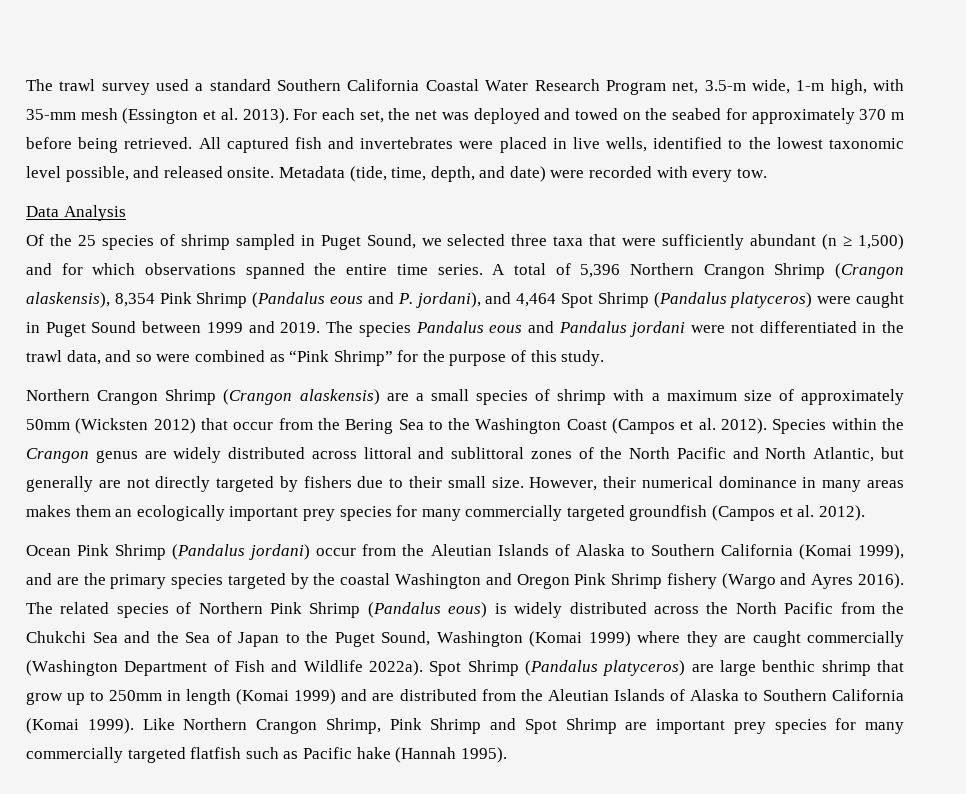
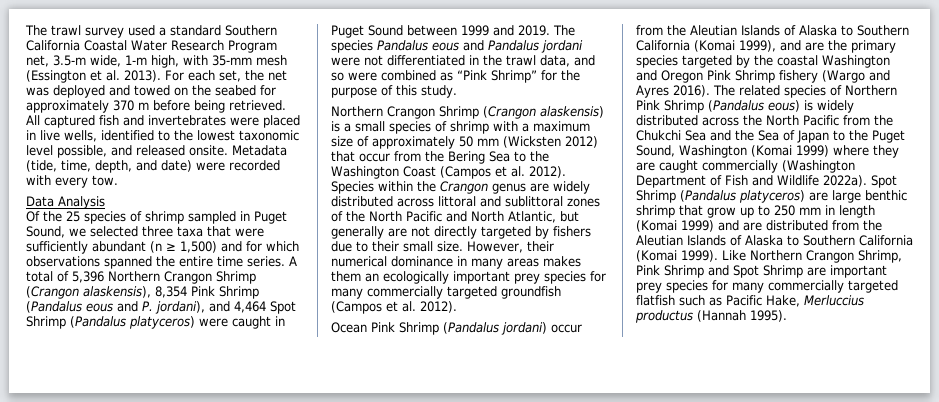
- Northern Crangon Shrimp (Crangon alaskensis) are a small species of shrimp with a maximum size of approximately 50mm (Wicksten 2012) that occur from the Bering Sea to the Washington Coast (Campos et al. 2012).
+ Northern Crangon Shrimp (Crangon alaskensis) is a small species of shrimp with a maximum size of approximately 50 mm (Wicksten 2012) that occur from the Bering Sea to the Washington Coast (Campos et al. 2012).
- Spot Shrimp (Pandalus platyceros) are large benthic shrimp that grow up to 250mm in length (Komai 1999) and are distributed from the Aleutian Islands of Alaska to Southern California (Komai 1999).
+ Spot Shrimp (Pandalus platyceros) are large benthic shrimp that grow up to 250 mm in length (Komai 1999) and are distributed from the Aleutian Islands of Alaska to Southern California (Komai 1999).
- Like Northern Crangon Shrimp, Pink Shrimp and Spot Shrimp are important prey species for many commercially targeted flatfish such as Pacific hake (Hannah 1995).
+ Like Northern Crangon Shrimp, Pink Shrimp and Spot Shrimp are important prey species for many commercially targeted flatfish such as Pacific Hake, Merluccius productus (Hannah 1995).

